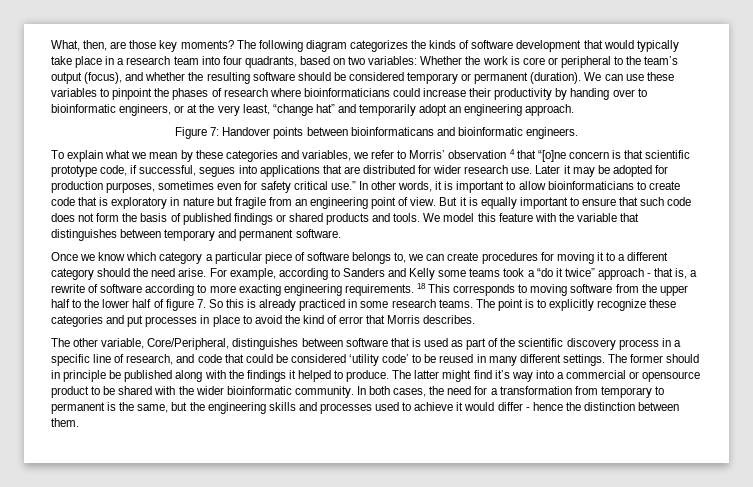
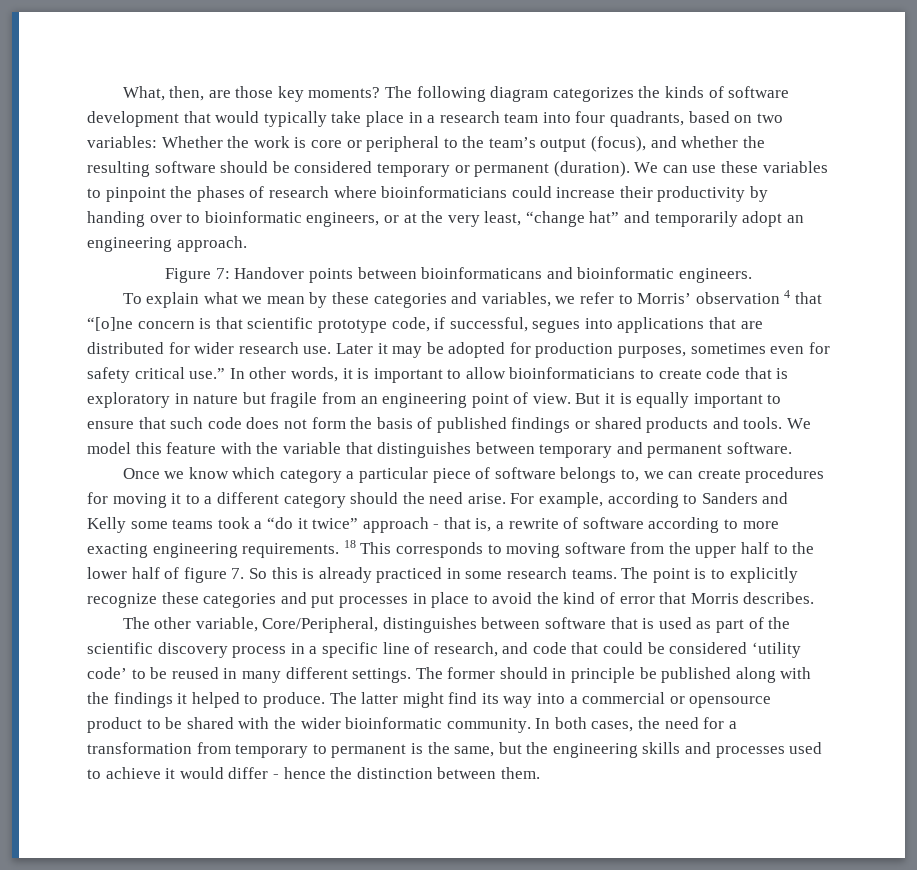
- The latter might find it’s way into a commercial or opensource product to be shared with the wider bioinformatic community.
+ The latter might find its way into a commercial or opensource product to be shared with the wider bioinformatic community.

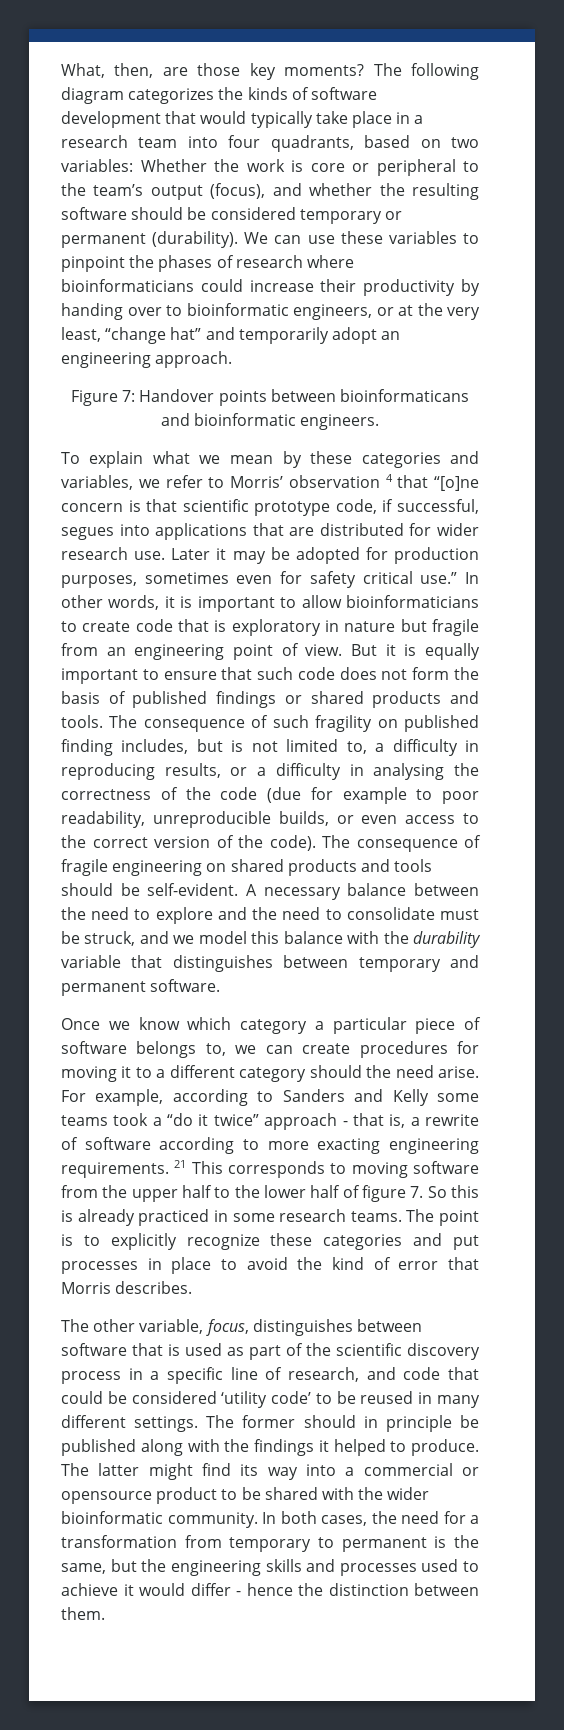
- The following diagram categorizes the kinds of software development that would typically take place in a research team into four quadrants, based on two variables: Whether the work is core or peripheral to the team’s output (focus), and whether the resulting software should be considered temporary or permanent (duration).
+ The following diagram categorizes the kinds of software development that would typically take place in a research team into four quadrants, based on two variables: Whether the work is core or peripheral to the team’s output (focus), and whether the resulting software should be considered temporary or permanent (durability).
- We model this feature with the variable that distinguishes between temporary and permanent software.
+ The consequence of such fragility on published finding includes, but is not limited to, a difficulty in reproducing results, or a difficulty in analysing the correctness of the code (due for example to poor readability, unreproducible builds, or even access to the correct version of the code). The consequence of fragile engineering on shared products and tools should be self-evident. A necessary balance between the need to explore and the need to consolidate must be struck, and we model this balance with the durability variable that distinguishes between temporary and permanent software.
- 18 This corresponds to moving software from the upper half to the lower half of figure 7. So this is already practiced in some research teams.
+ 21 This corresponds to moving software from the upper half to the lower half of figure 7. So this is already practiced in some research teams.
- The other variable, Core/Peripheral, distinguishes between software that is used as part of the scientific discovery process in a specific line of research, and code that could be considered ‘utility code’ to be reused in many different settings.
+ The other variable, focus, distinguishes between software that is used as part of the scientific discovery process in a specific line of research, and code that could be considered ‘utility code’ to be reused in many different settings.

